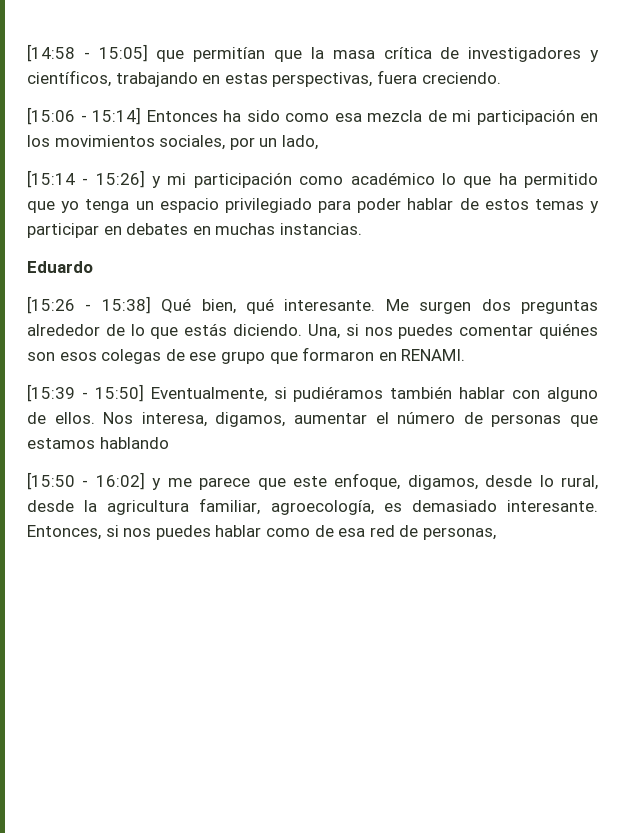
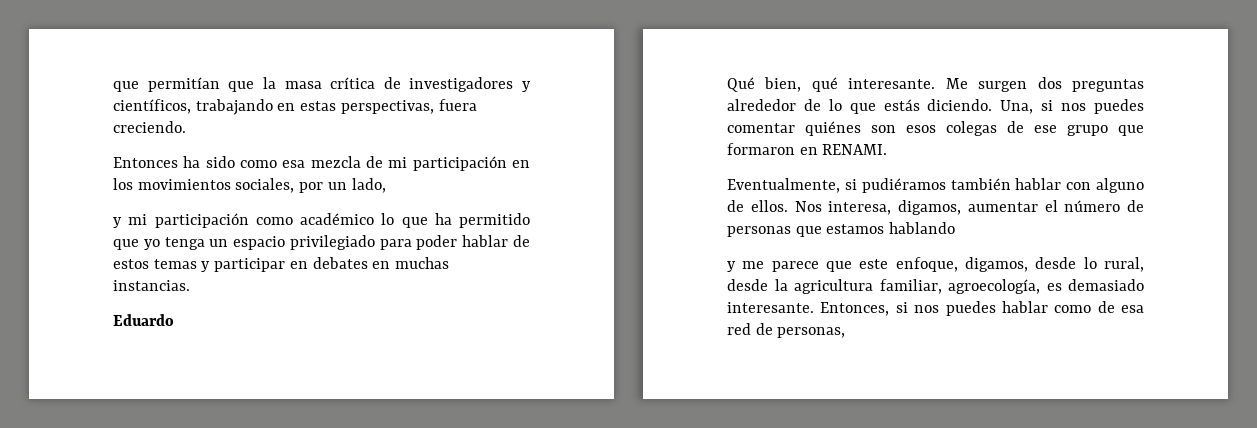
- [14:58 - 15:05] que permitían que la masa crítica de investigadores y científicos, trabajando en estas perspectivas, fuera creciendo.
+ que permitían que la masa crítica de investigadores y científicos, trabajando en estas perspectivas, fuera creciendo.
- [15:06 - 15:14] Entonces ha sido como esa mezcla de mi participación en los movimientos sociales, por un lado,
+ Entonces ha sido como esa mezcla de mi participación en los movimientos sociales, por un lado,
- [15:14 - 15:26] y mi participación como académico lo que ha permitido que yo tenga un espacio privilegiado para poder hablar de estos temas y participar en debates en muchas instancias.
+ y mi participación como académico lo que ha permitido que yo tenga un espacio privilegiado para poder hablar de estos temas y participar en debates en muchas instancias.
- [15:26 - 15:38] Qué bien, qué interesante.
+ Qué bien, qué interesante.
- [15:39 - 15:50] Eventualmente, si pudiéramos también hablar con alguno de ellos.
+ Eventualmente, si pudiéramos también hablar con alguno de ellos.
- [15:50 - 16:02] y me parece que este enfoque, digamos, desde lo rural, desde la agricultura familiar, agroecología, es demasiado interesante.
+ y me parece que este enfoque, digamos, desde lo rural, desde la agricultura familiar, agroecología, es demasiado interesante.

